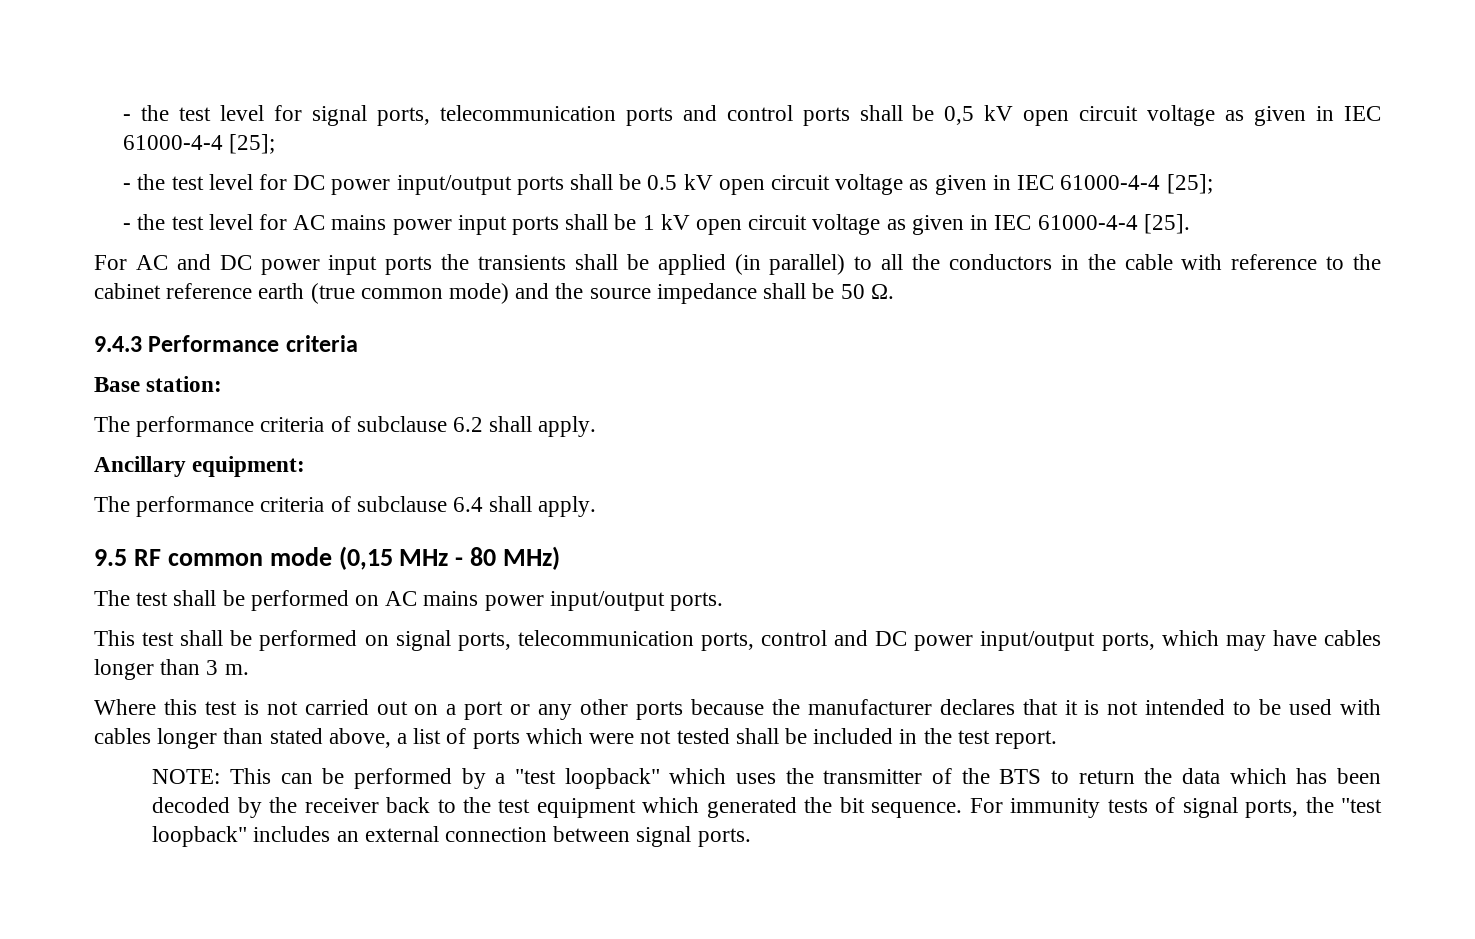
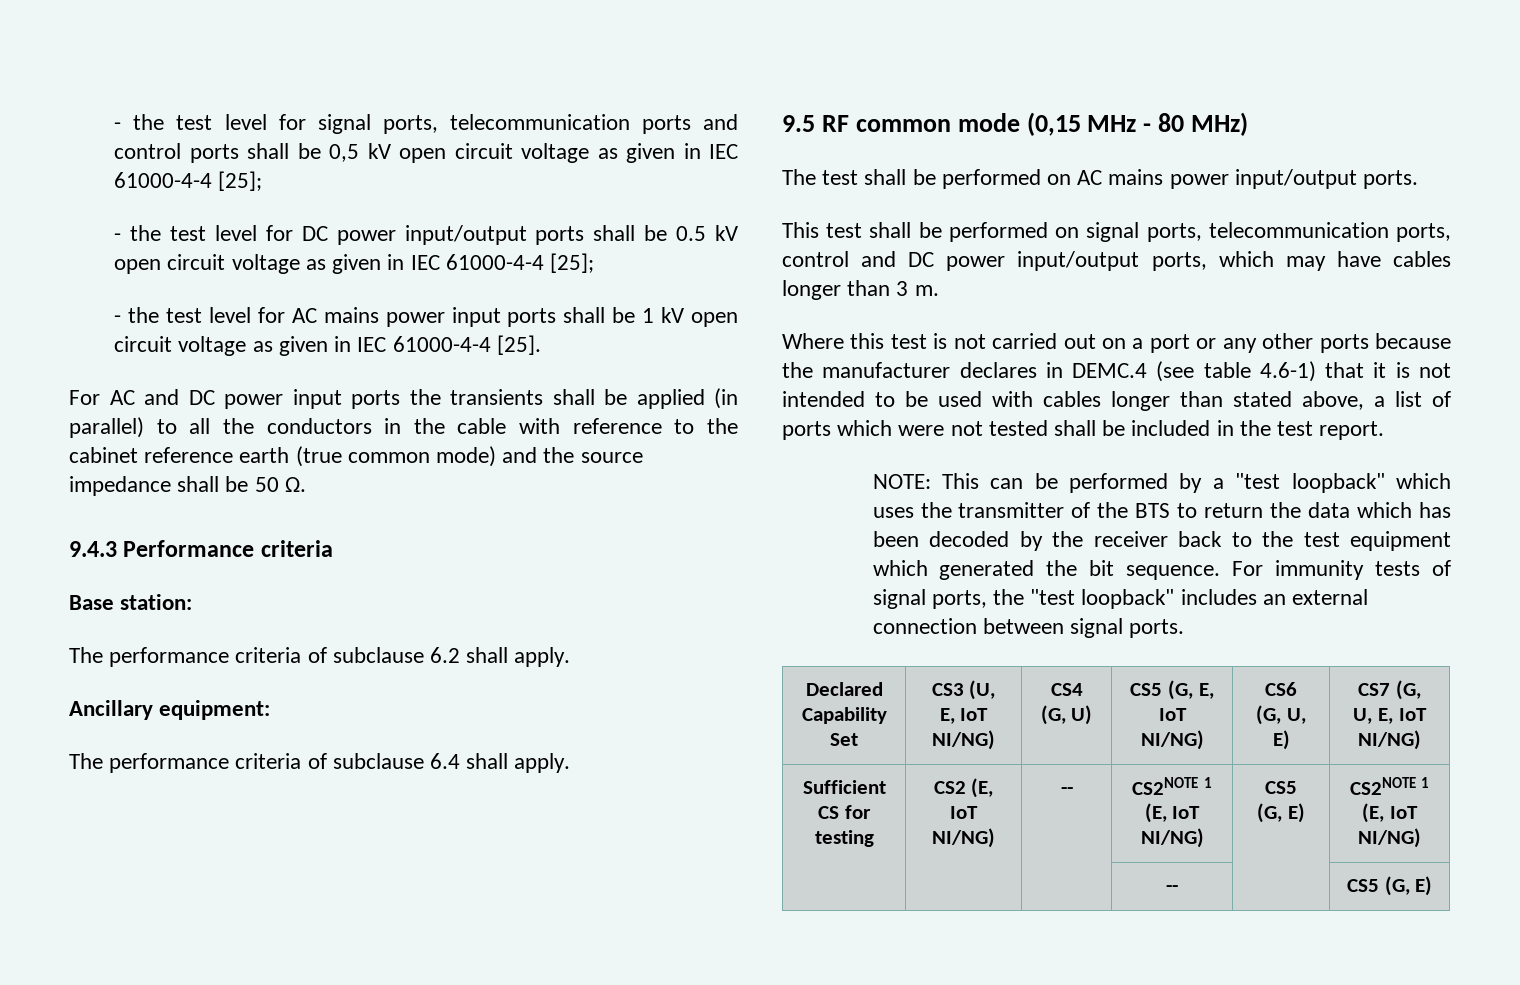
- Where this test is not carried out on a port or any other ports because the manufacturer declares that it is not intended to be used with cables longer than stated above, a list of ports which were not tested shall be included in the test report.
+ Where this test is not carried out on a port or any other ports because the manufacturer declares in DEMC.4 (see table 4.6-1) that it is not intended to be used with cables longer than stated above, a list of ports which were not tested shall be included in the test report.
+ Declared Capability Set | CS3 (U, E, IoT NI/NG) | CS4 (G, U) | CS5 (G, E, IoT NI/NG) | CS6 (G, U, E) | CS7 (G, U, E, IoT NI/NG)
+ Sufficient CS for testing | CS2 (E, IoT NI/NG) | -- | CS2NOTE 1 (E, IoT NI/NG) | CS5 (G, E) | CS2NOTE 1 (E, IoT NI/NG)
+ | | | -- | | CS5 (G, E)

